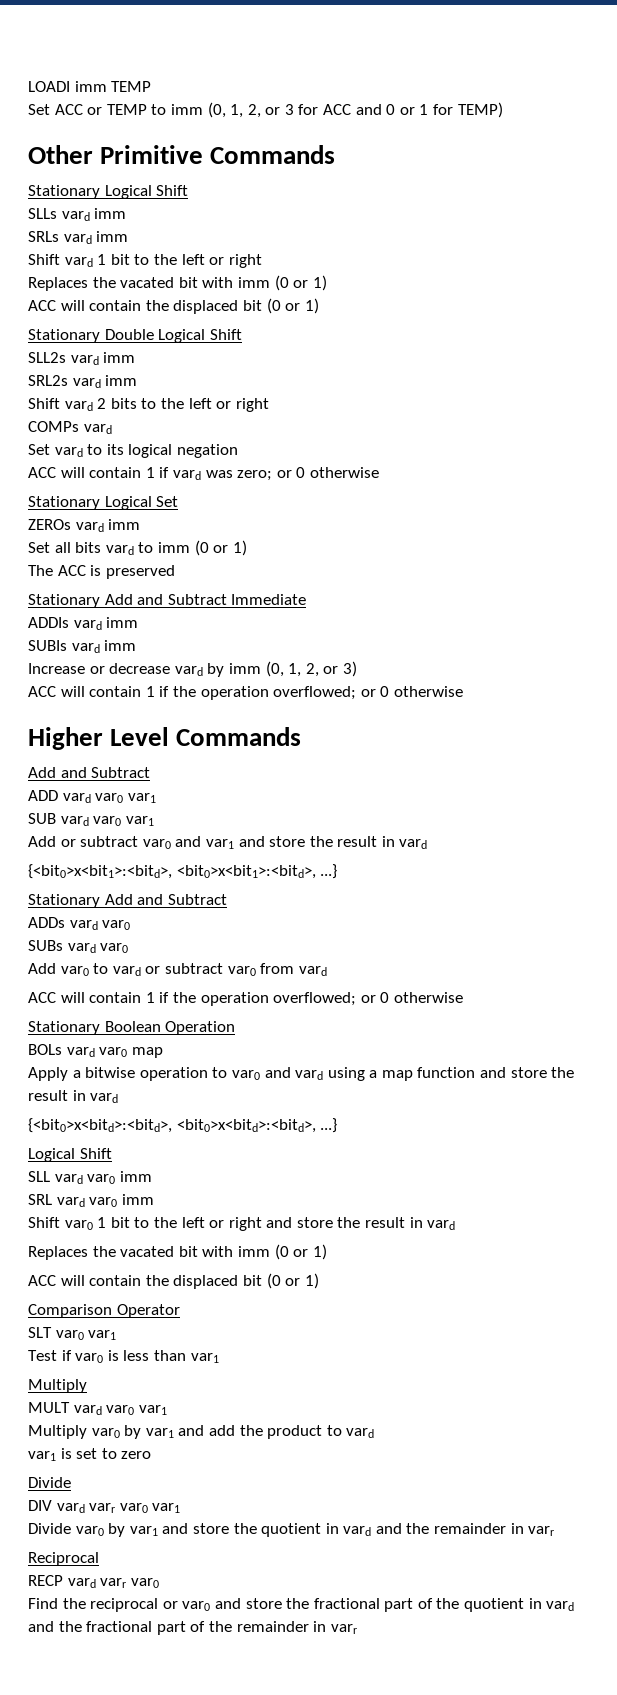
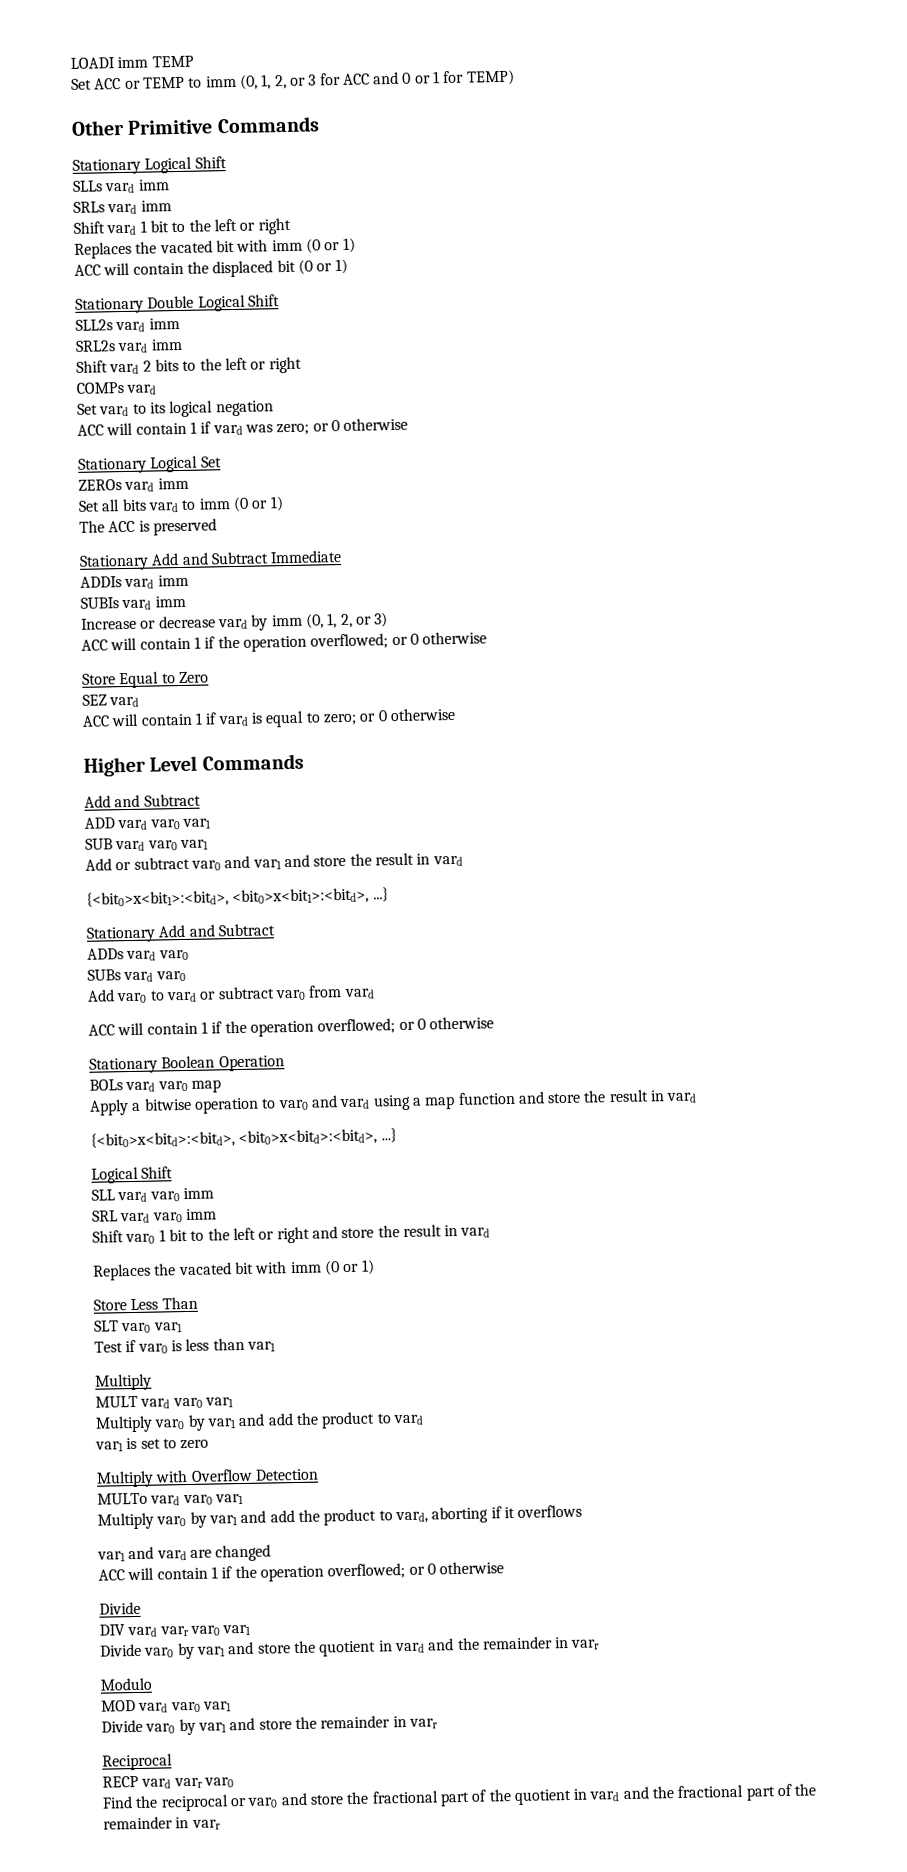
+ Store Equal to Zero
+ SEZ vard
+ ACC will contain 1 if vard is equal to zero; or 0 otherwise
  Shift var0 1 bit to the left or right and store the result in vard
  Replaces the vacated bit with imm (0 or 1)
- ACC will contain the displaced bit (0 or 1)
- Comparison Operator
+ Store Less Than
+ Multiply with Overflow Detection
+ MULTo vard var0 var1
+ Multiply var0 by var1 and add the product to vard, aborting if it overflows
+ var1 and vard are changed
+ ACC will contain 1 if the operation overflowed; or 0 otherwise
+ Modulo
+ MOD vard var0 var1
+ Divide var0 by var1 and store the remainder in varr

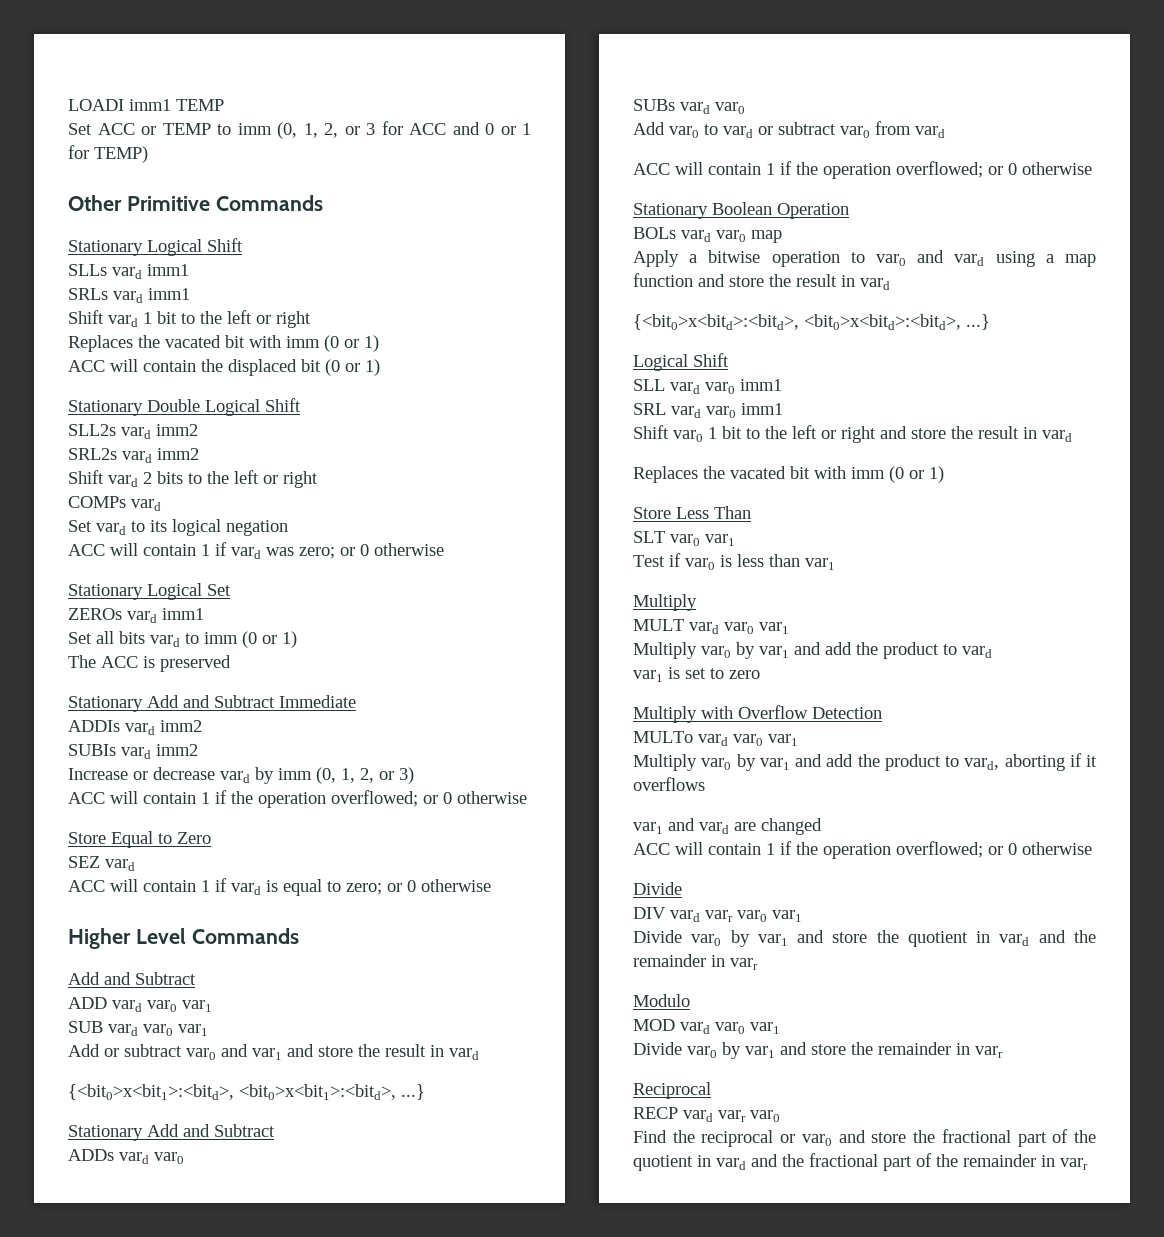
- LOADI imm TEMP
+ LOADI imm1 TEMP
- SLLs vard imm
+ SLLs vard imm1
- SRLs vard imm
+ SRLs vard imm1
- SLL2s vard imm
+ SLL2s vard imm2
- SRL2s vard imm
+ SRL2s vard imm2
- ZEROs vard imm
+ ZEROs vard imm1
- ADDIs vard imm
+ ADDIs vard imm2
- SUBIs vard imm
+ SUBIs vard imm2
- SLL vard var0 imm
+ SLL vard var0 imm1
- SRL vard var0 imm
+ SRL vard var0 imm1

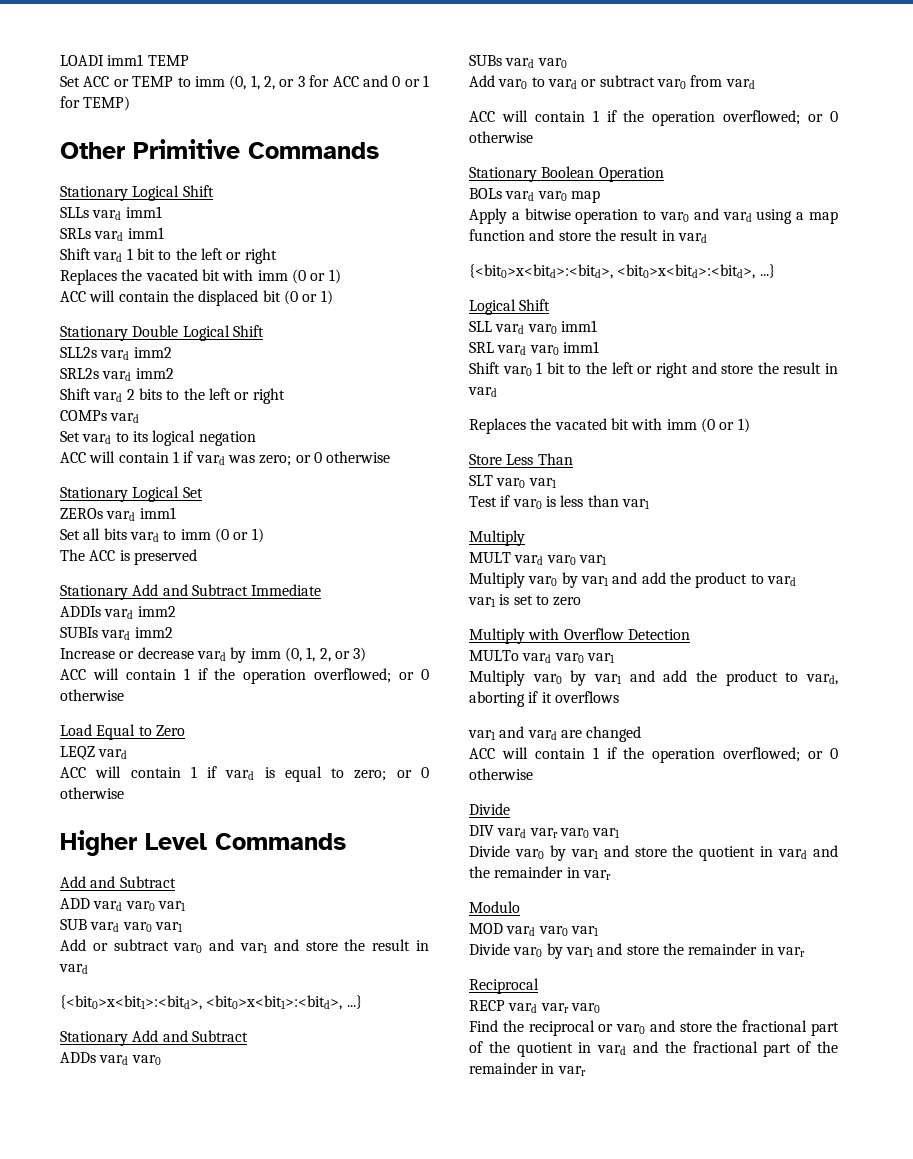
- Store Equal to Zero
+ Load Equal to Zero
- SEZ vard
+ LEQZ vard

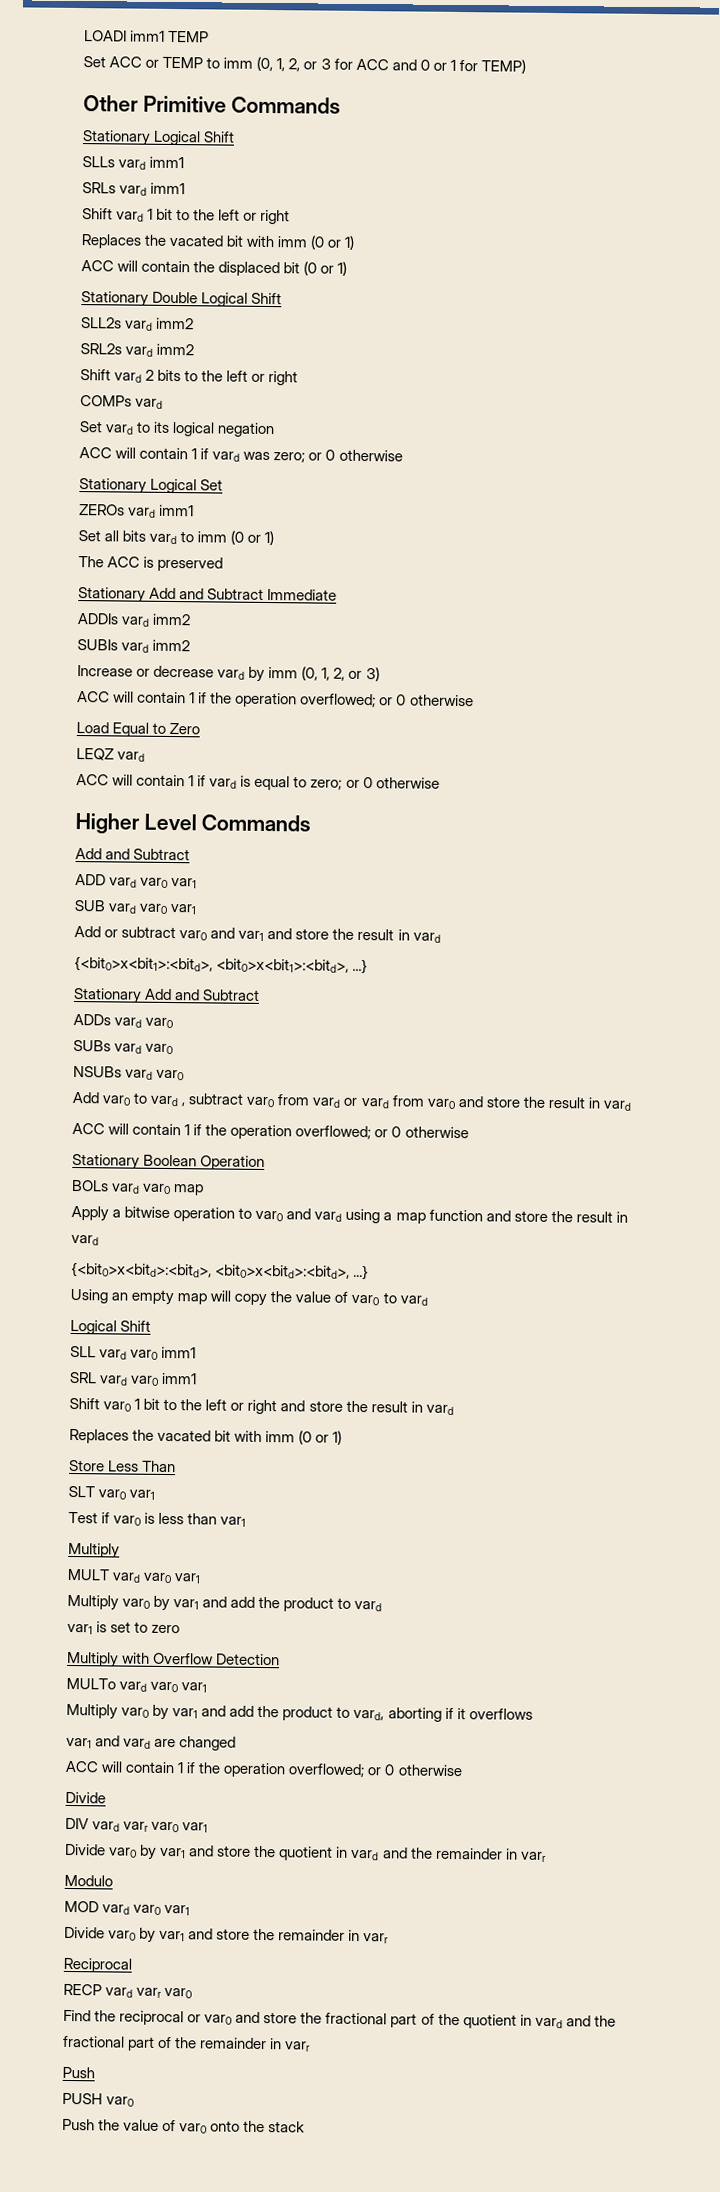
+ NSUBs vard var0
- Add var0 to vard or subtract var0 from vard
+ Add var0 to vard , subtract var0 from vard or vard from var0 and store the result in vard
+ Using an empty map will copy the value of var0 to vard
  Find the reciprocal or var0 and store the fractional part of the quotient in vard and the fractional part of the remainder in varr
+ Push
+ PUSH var0
+ Push the value of var0 onto the stack

